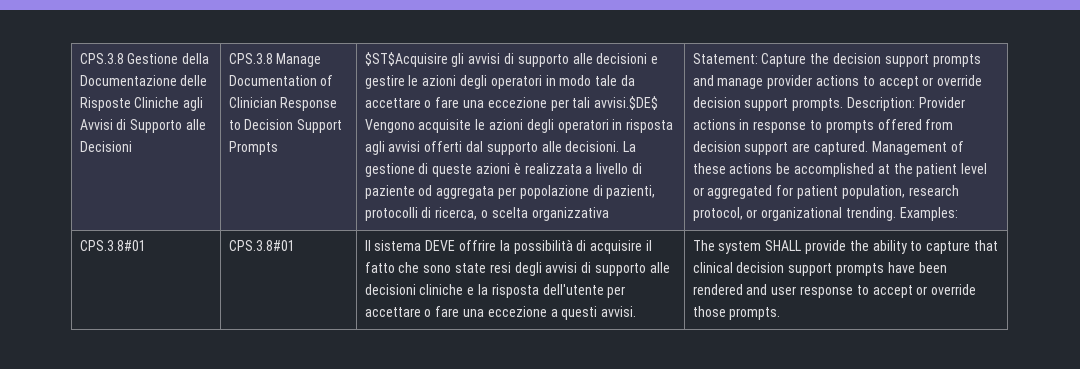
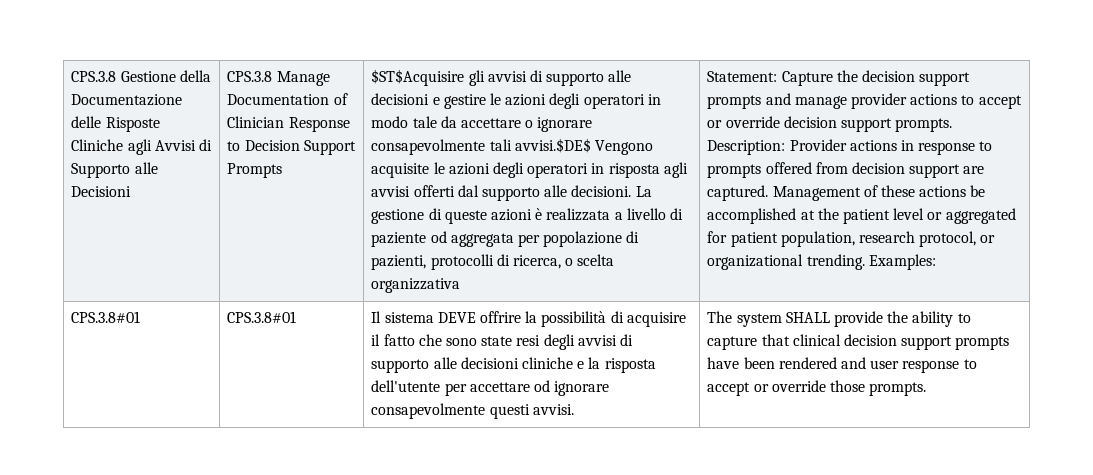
- $ST$Acquisire gli avvisi di supporto alle decisioni e gestire le azioni degli operatori in modo tale da accettare o fare una eccezione per tali avvisi.$DE$ Vengono acquisite le azioni degli operatori in risposta agli avvisi offerti dal supporto alle decisioni.
+ $ST$Acquisire gli avvisi di supporto alle decisioni e gestire le azioni degli operatori in modo tale da accettare o ignorare consapevolmente tali avvisi.$DE$ Vengono acquisite le azioni degli operatori in risposta agli avvisi offerti dal supporto alle decisioni.
- Il sistema DEVE offrire la possibilità di acquisire il fatto che sono state resi degli avvisi di supporto alle decisioni cliniche e la risposta dell'utente per accettare o fare una eccezione a questi avvisi.
+ Il sistema DEVE offrire la possibilità di acquisire il fatto che sono state resi degli avvisi di supporto alle decisioni cliniche e la risposta dell'utente per accettare od ignorare consapevolmente questi avvisi.

